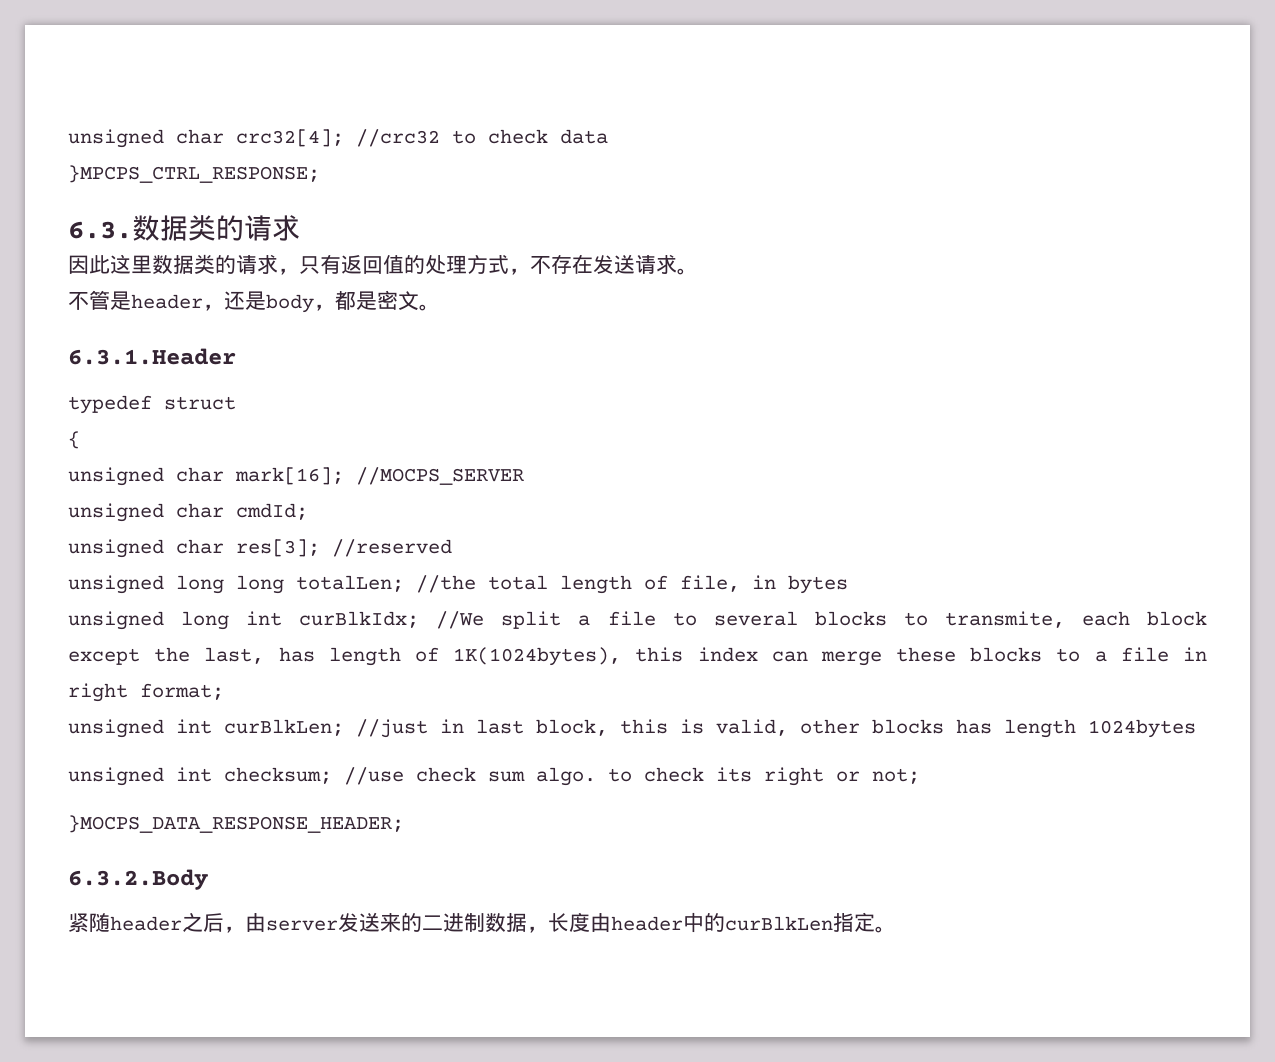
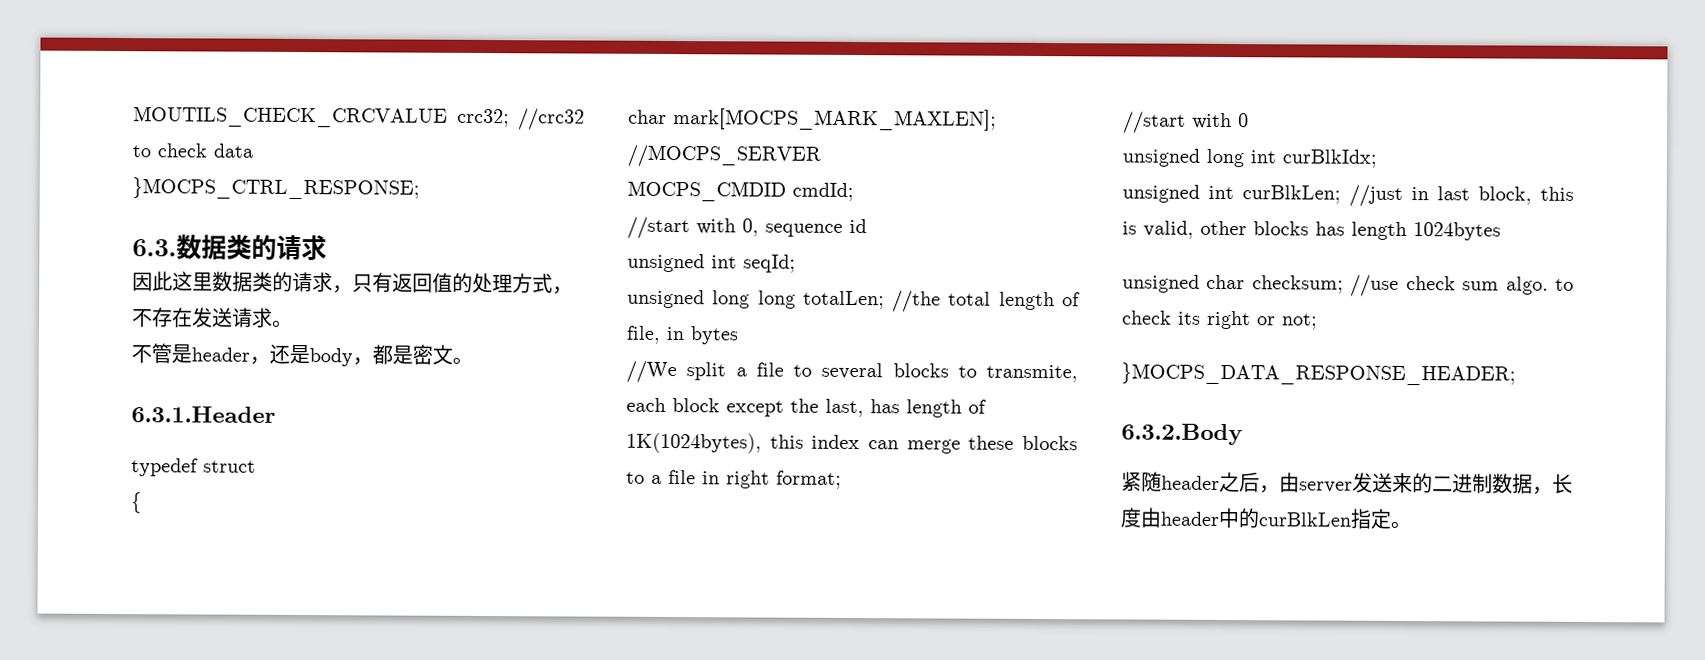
- unsigned char crc32[4]; //crc32 to check data
+ MOUTILS_CHECK_CRCVALUE crc32; //crc32 to check data
- }MPCPS_CTRL_RESPONSE;
+ }MOCPS_CTRL_RESPONSE;
- unsigned char mark[16]; //MOCPS_SERVER
+ char mark[MOCPS_MARK_MAXLEN]; //MOCPS_SERVER
- unsigned char cmdId;
+ MOCPS_CMDID cmdId;
- unsigned char res[3]; //reserved
+ //start with 0, sequence id
+ unsigned int seqId;
- unsigned long int curBlkIdx; //We split a file to several blocks to transmite, each block except the last, has length of 1K(1024bytes), this index can merge these blocks to a file in right format;
+ //We split a file to several blocks to transmite, each block except the last, has length of 1K(1024bytes), this index can merge these blocks to a file in right format;
+ //start with 0
+ unsigned long int curBlkIdx;
- unsigned int checksum; //use check sum algo. to check its right or not;
+ unsigned char checksum; //use check sum algo. to check its right or not;

